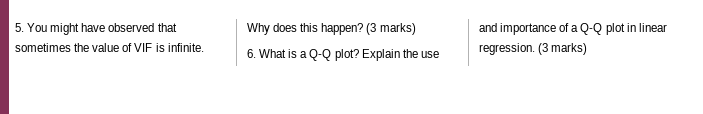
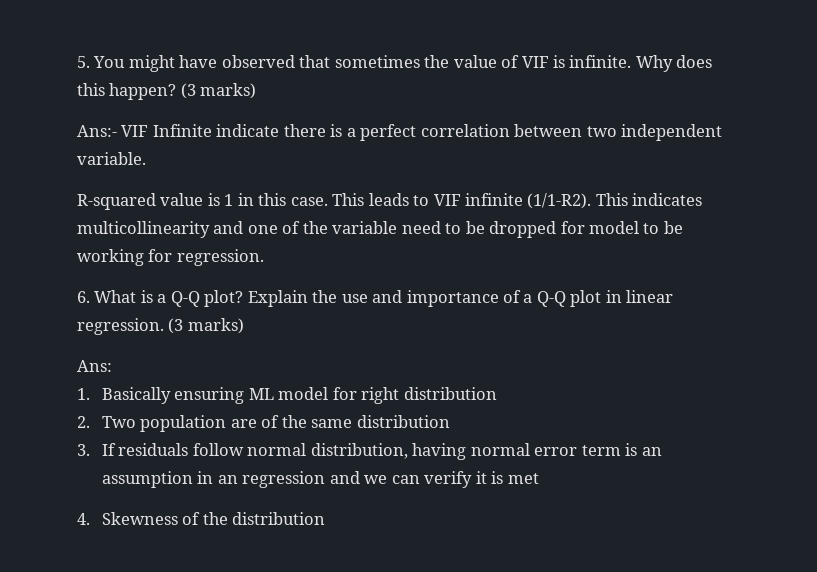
+ Ans:- VIF Infinite indicate there is a perfect correlation between two independent variable.
+ R-squared value is 1 in this case. This leads to VIF infinite (1/1-R2). This indicates multicollinearity and one of the variable need to be dropped for model to be working for regression.
+ Ans:
+ 1. Basically ensuring ML model for right distribution
+ 2. Two population are of the same distribution
+ 3. If residuals follow normal distribution, having normal error term is an assumption in an regression and we can verify it is met
+ 4. Skewness of the distribution

